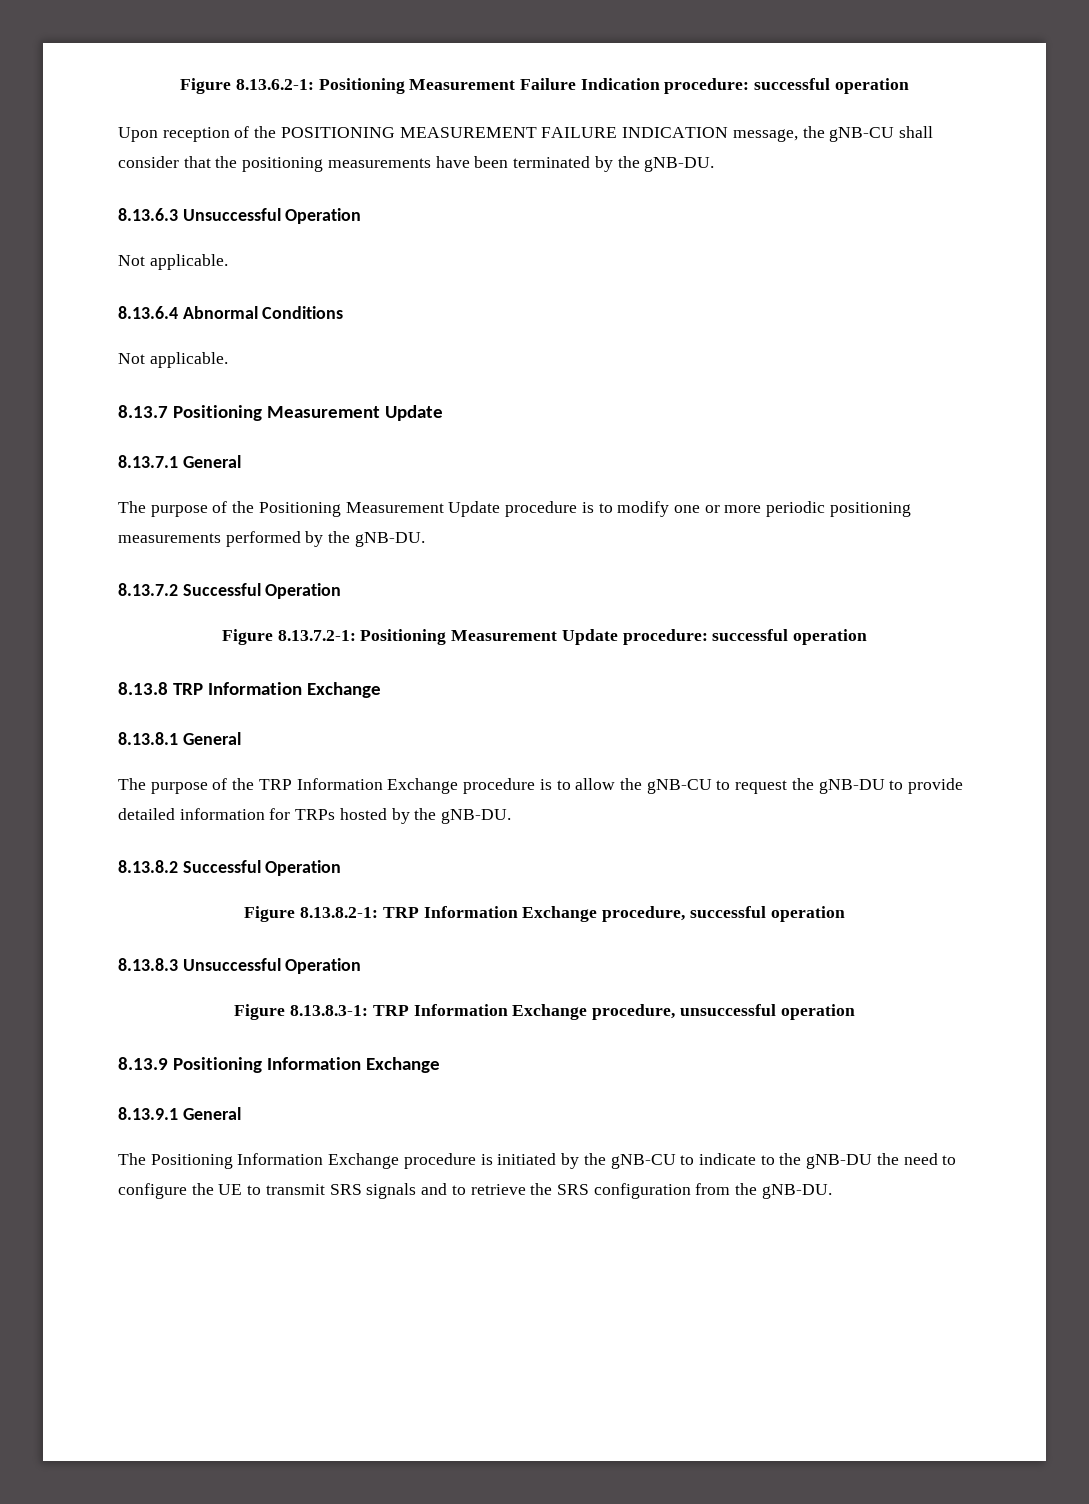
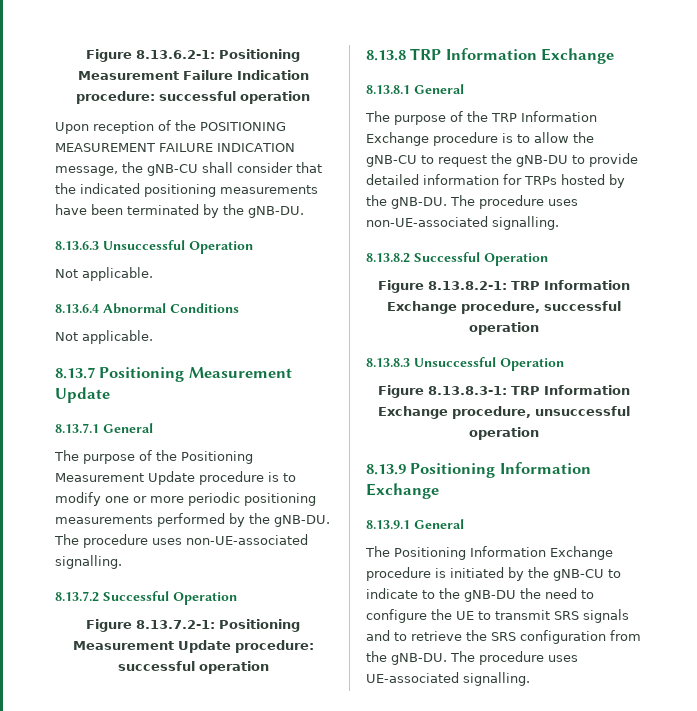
- Upon reception of the POSITIONING MEASUREMENT FAILURE INDICATION message, the gNB-CU shall consider that the positioning measurements have been terminated by the gNB-DU.
+ Upon reception of the POSITIONING MEASUREMENT FAILURE INDICATION message, the gNB-CU shall consider that the indicated positioning measurements have been terminated by the gNB-DU.
- The purpose of the Positioning Measurement Update procedure is to modify one or more periodic positioning measurements performed by the gNB-DU.
+ The purpose of the Positioning Measurement Update procedure is to modify one or more periodic positioning measurements performed by the gNB-DU. The procedure uses non-UE-associated signalling.
- The purpose of the TRP Information Exchange procedure is to allow the gNB-CU to request the gNB-DU to provide detailed information for TRPs hosted by the gNB-DU.
+ The purpose of the TRP Information Exchange procedure is to allow the gNB-CU to request the gNB-DU to provide detailed information for TRPs hosted by the gNB-DU. The procedure uses non-UE-associated signalling.
+ The procedure uses UE-associated signalling.

